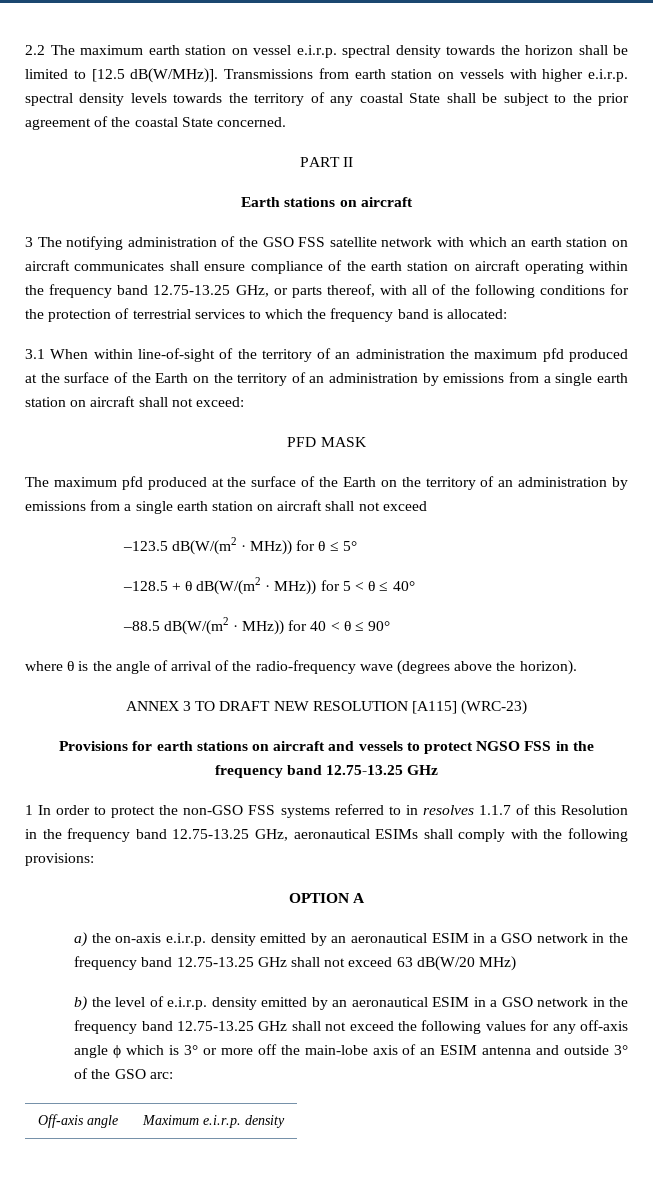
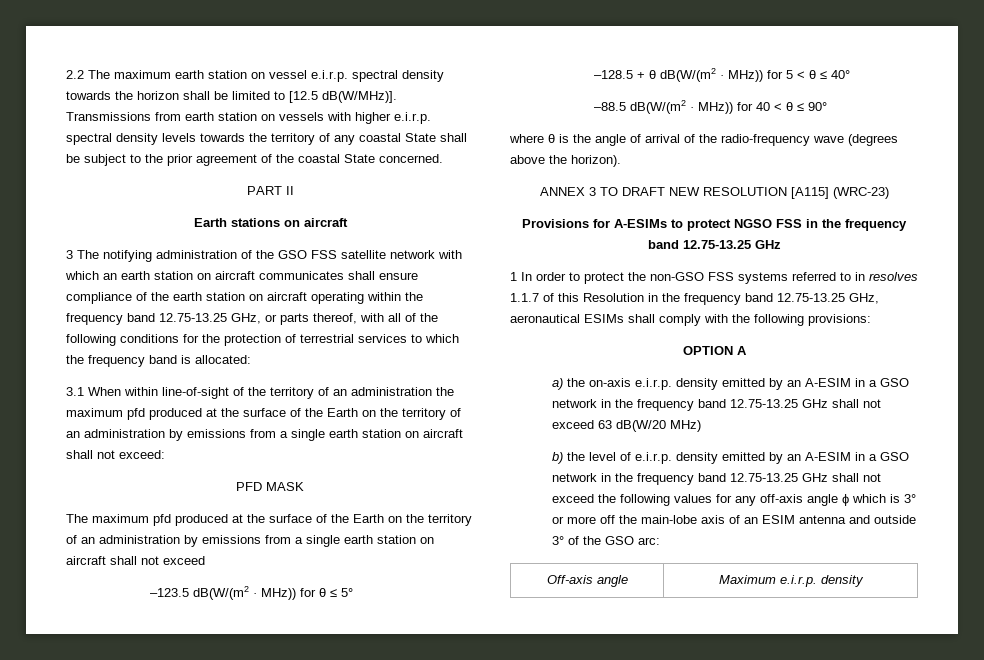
- Provisions for earth stations on aircraft and vessels to protect NGSO FSS in the frequency band 12.75-13.25 GHz
+ Provisions for A-ESIMs to protect NGSO FSS in the frequency band 12.75-13.25 GHz
- a) the on-axis e.i.r.p. density emitted by an aeronautical ESIM in a GSO network in the frequency band 12.75-13.25 GHz shall not exceed 63 dB(W/20 MHz)
+ a) the on-axis e.i.r.p. density emitted by an A-ESIM in a GSO network in the frequency band 12.75-13.25 GHz shall not exceed 63 dB(W/20 MHz)
- b) the level of e.i.r.p. density emitted by an aeronautical ESIM in a GSO network in the frequency band 12.75-13.25 GHz shall not exceed the following values for any off-axis angle ϕ which is 3° or more off the main-lobe axis of an ESIM antenna and outside 3° of the GSO arc:
+ b) the level of e.i.r.p. density emitted by an A-ESIM in a GSO network in the frequency band 12.75-13.25 GHz shall not exceed the following values for any off-axis angle ϕ which is 3° or more off the main-lobe axis of an ESIM antenna and outside 3° of the GSO arc:

